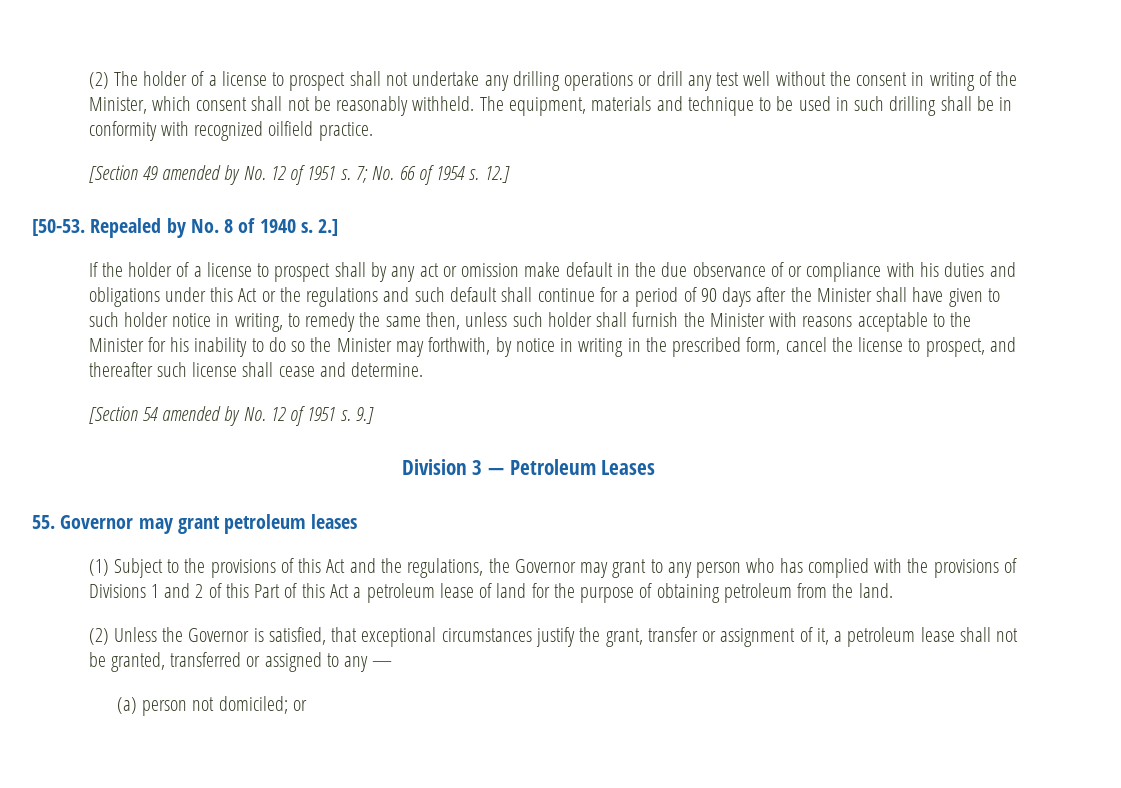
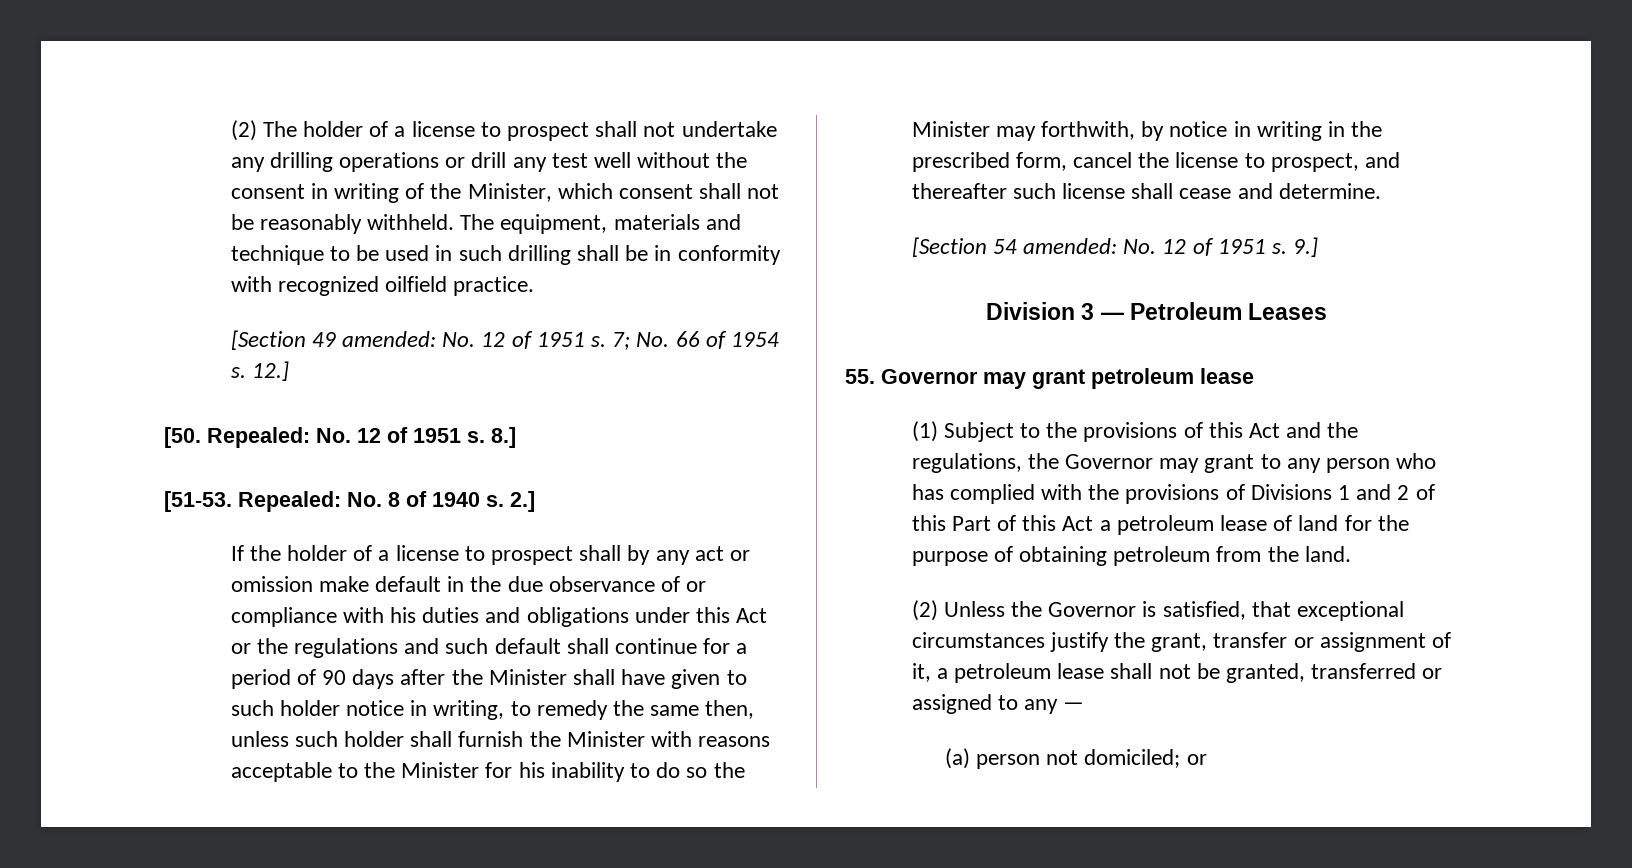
- [Section 49 amended by No. 12 of 1951 s.
+ [Section 49 amended: No. 12 of 1951 s.
- [50-53. Repealed by No. 8 of 1940 s.
+ [50. Repealed: No. 12 of 1951 s. 8.]
+ [51-53. Repealed: No. 8 of 1940 s.
- [Section 54 amended by No. 12 of 1951 s.
+ [Section 54 amended: No. 12 of 1951 s.
- 55. Governor may grant petroleum leases
+ 55. Governor may grant petroleum lease

